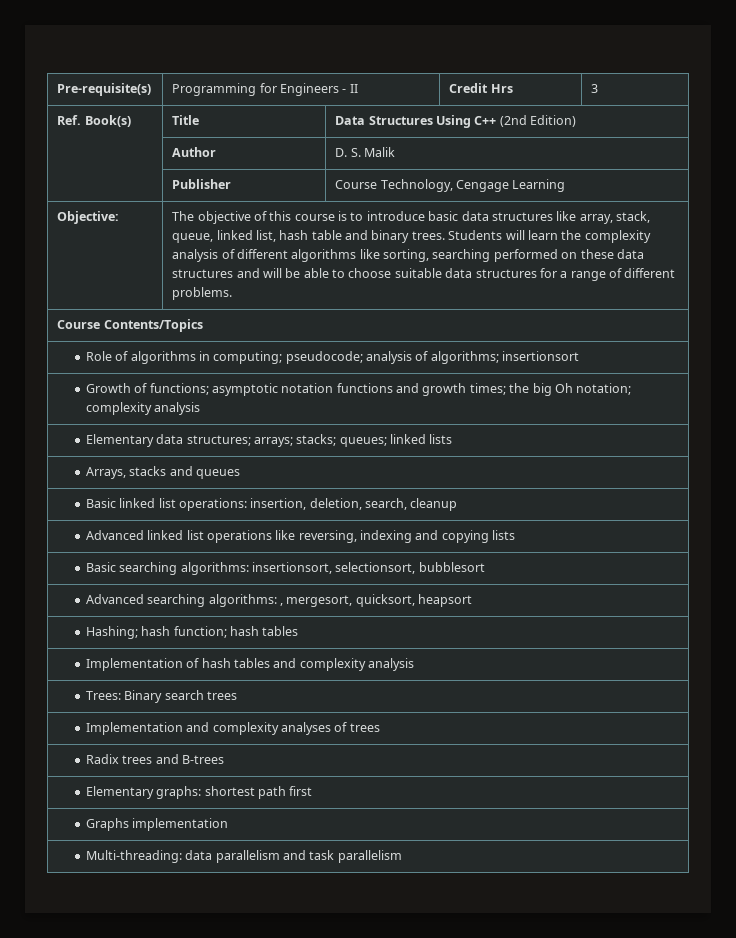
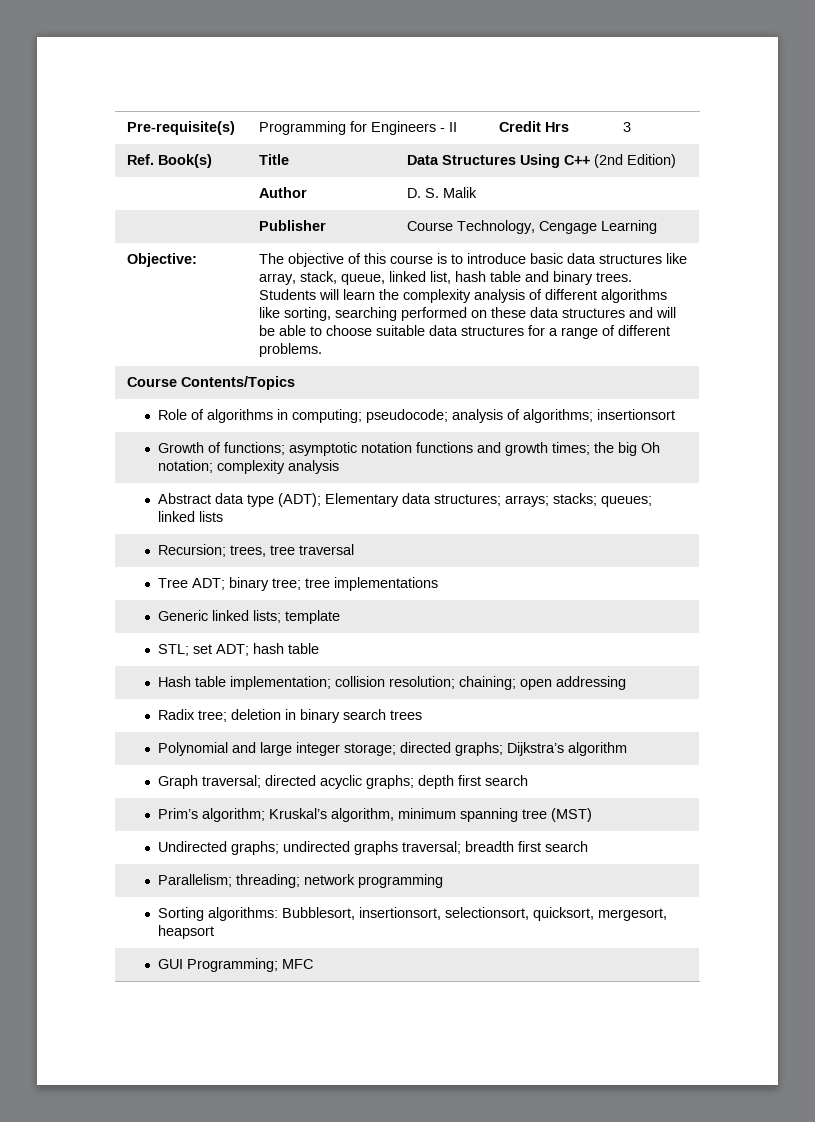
- Elementary data structures; arrays; stacks; queues; linked lists
+ Abstract data type (ADT); Elementary data structures; arrays; stacks; queues; linked lists
- Arrays, stacks and queues
- Basic linked list operations: insertion, deletion, search, cleanup
- Advanced linked list operations like reversing, indexing and copying lists
- Basic searching algorithms: insertionsort, selectionsort, bubblesort
- Advanced searching algorithms: , mergesort, quicksort, heapsort
- Hashing; hash function; hash tables
- Implementation of hash tables and complexity analysis
- Trees: Binary search trees
- Implementation and complexity analyses of trees
- Radix trees and B-trees
- Elementary graphs: shortest path first
- Graphs implementation
- Multi-threading: data parallelism and task parallelism
+ Recursion; trees, tree traversal
+ Tree ADT; binary tree; tree implementations
+ Generic linked lists; template
+ STL; set ADT; hash table
+ Hash table implementation; collision resolution; chaining; open addressing
+ Radix tree; deletion in binary search trees
+ Polynomial and large integer storage; directed graphs; Dijkstra’s algorithm
+ Graph traversal; directed acyclic graphs; depth first search
+ Prim’s algorithm; Kruskal’s algorithm, minimum spanning tree (MST)
+ Undirected graphs; undirected graphs traversal; breadth first search
+ Parallelism; threading; network programming
+ Sorting algorithms: Bubblesort, insertionsort, selectionsort, quicksort, mergesort, heapsort
+ GUI Programming; MFC

